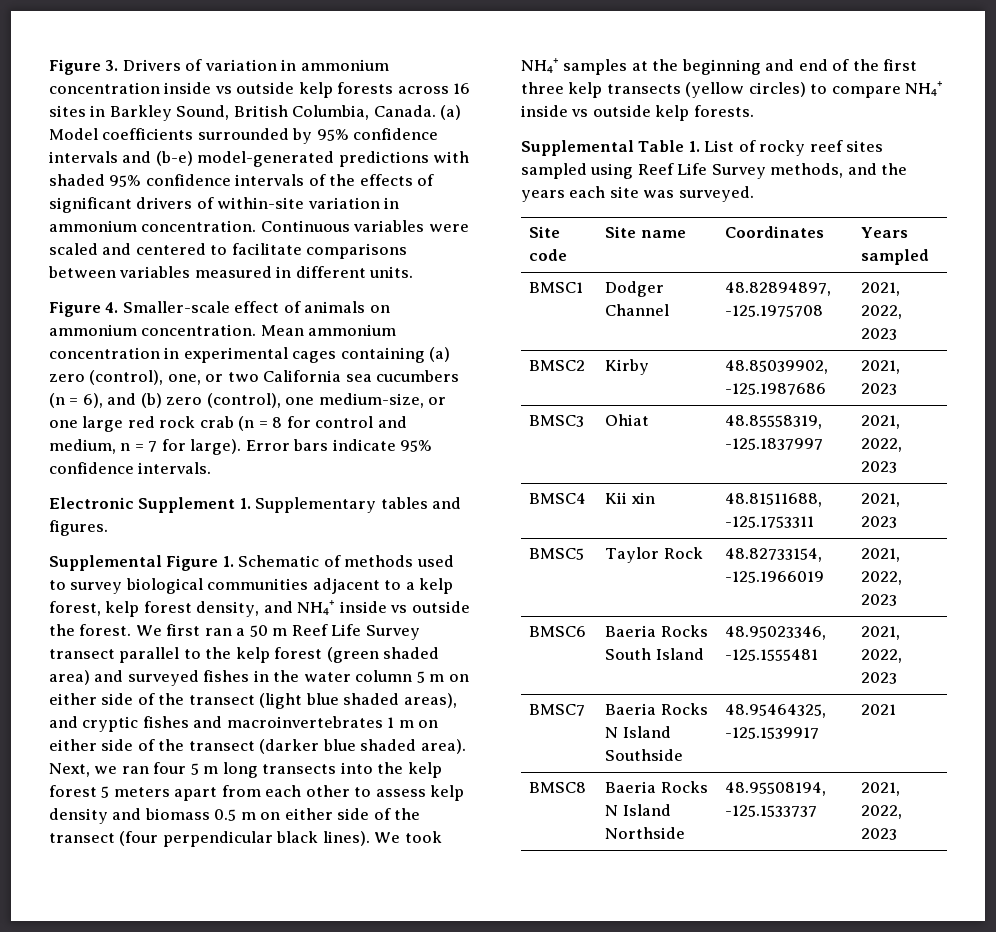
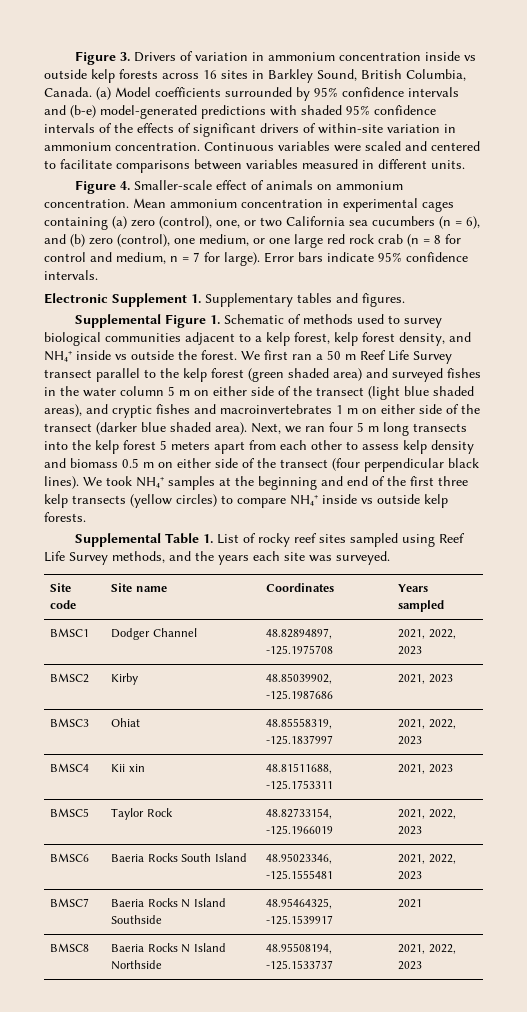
- Mean ammonium concentration in experimental cages containing (a) zero (control), one, or two California sea cucumbers (n = 6), and (b) zero (control), one medium-size, or one large red rock crab (n = 8 for control and medium, n = 7 for large).
+ Mean ammonium concentration in experimental cages containing (a) zero (control), one, or two California sea cucumbers (n = 6), and (b) zero (control), one medium, or one large red rock crab (n = 8 for control and medium, n = 7 for large).

